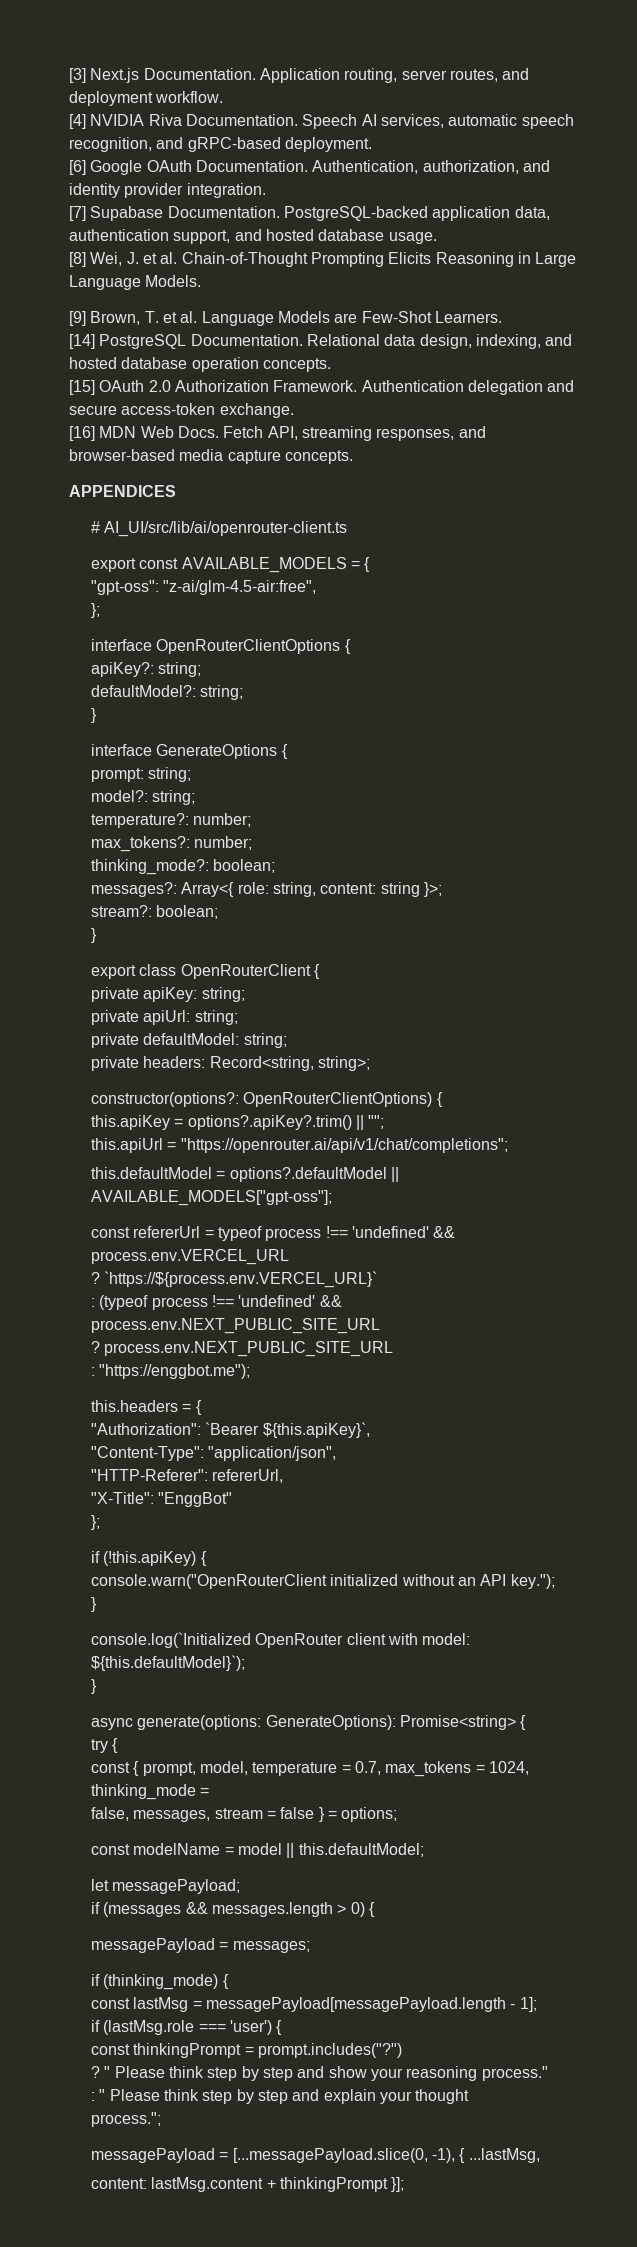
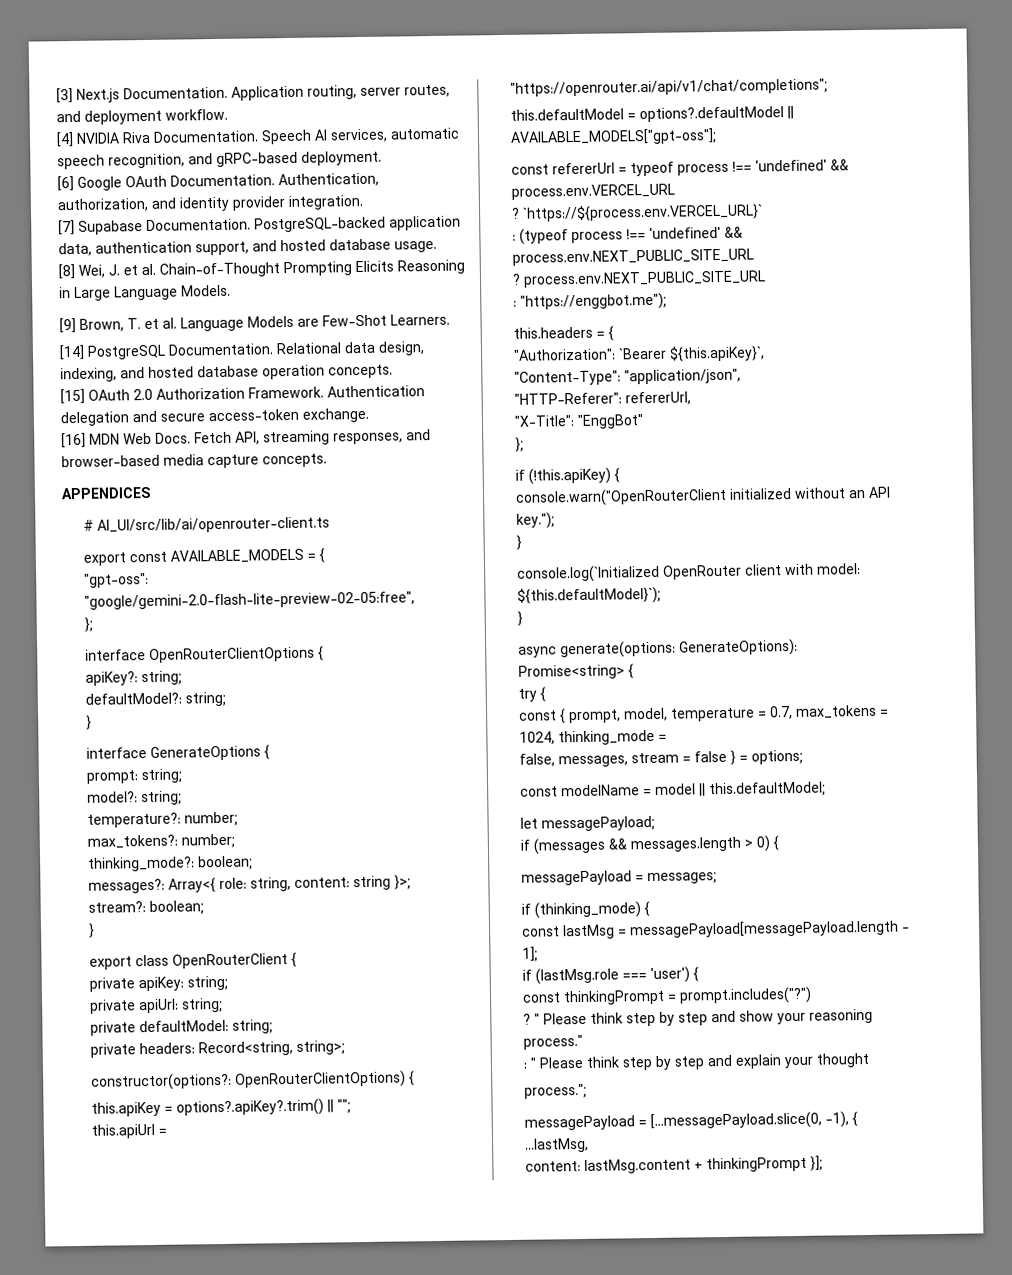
- "gpt-oss": "z-ai/glm-4.5-air:free",
+ "gpt-oss": "google/gemini-2.0-flash-lite-preview-02-05:free",

